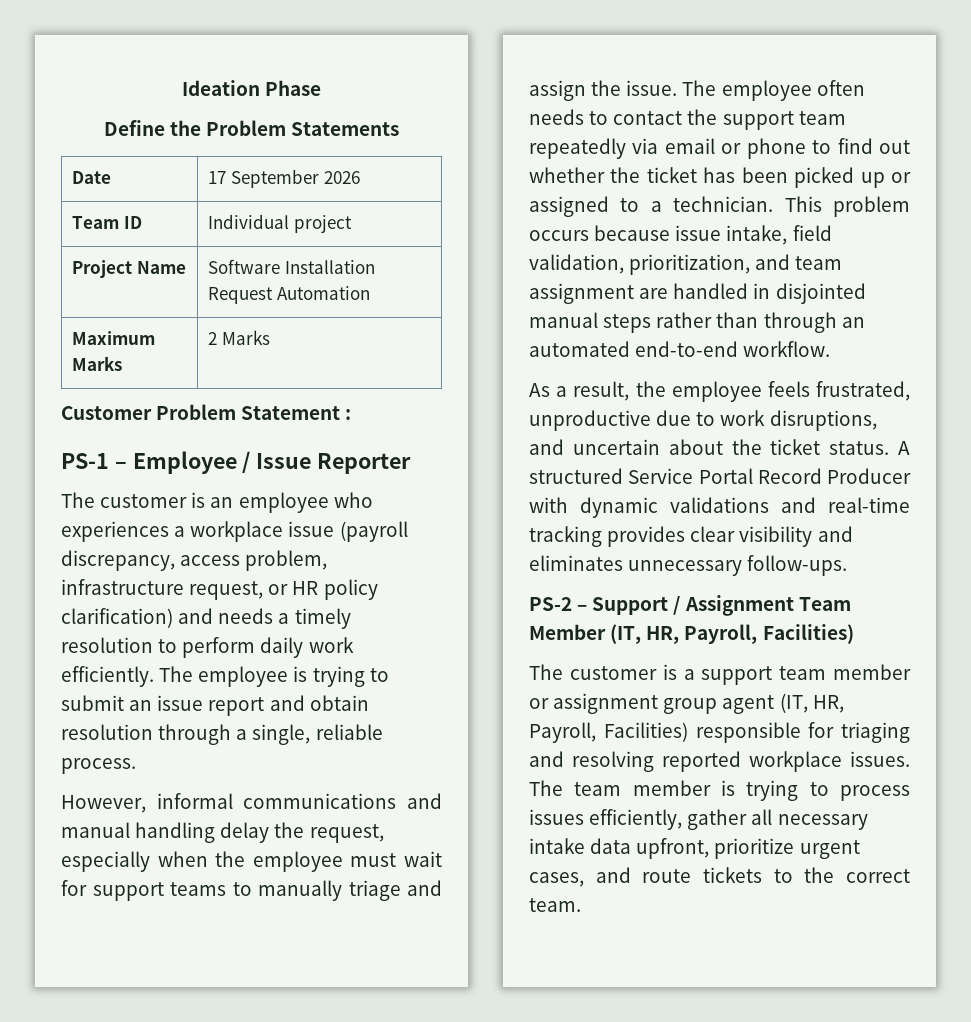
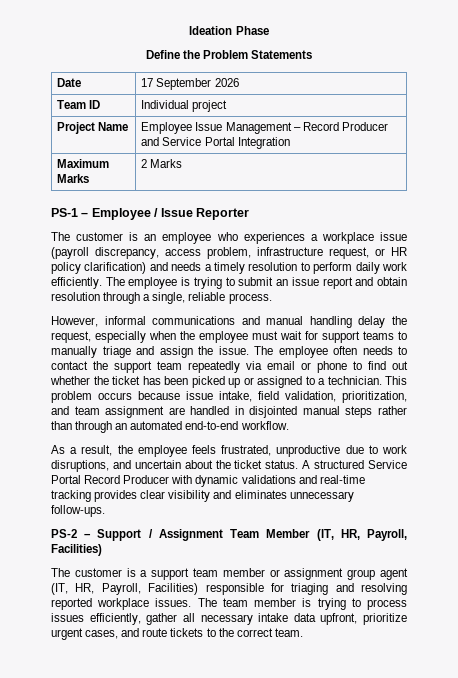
- Project Name | Software Installation Request Automation
+ Project Name | Employee Issue Management – Record Producer and Service Portal Integration
- Customer Problem Statement :

